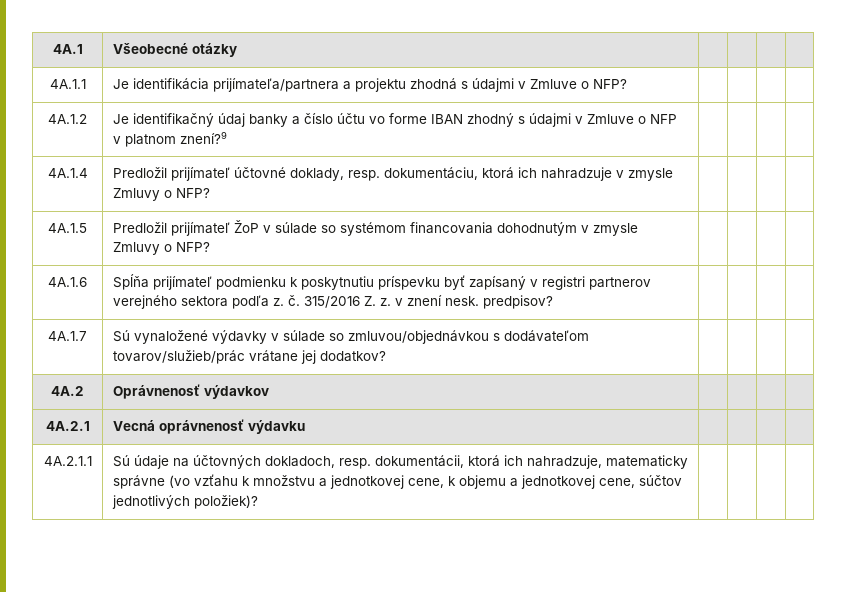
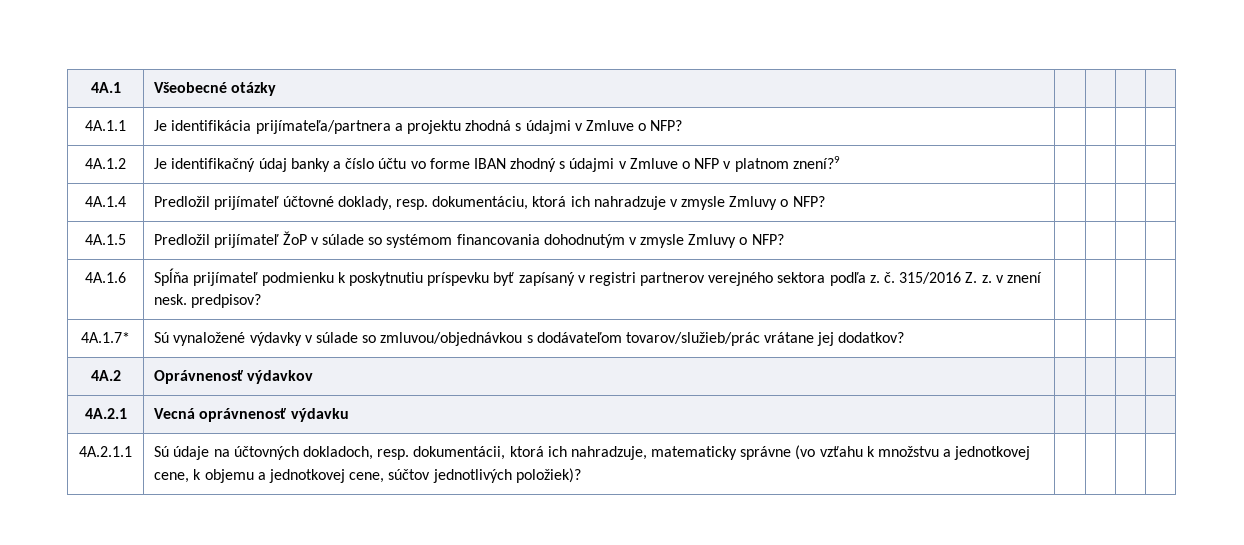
- 4A.1.7 | Sú vynaložené výdavky v súlade so zmluvou/objednávkou s dodávateľom tovarov/služieb/prác vrátane jej dodatkov? | | | |
+ 4A.1.7* | Sú vynaložené výdavky v súlade so zmluvou/objednávkou s dodávateľom tovarov/služieb/prác vrátane jej dodatkov? | | | |

